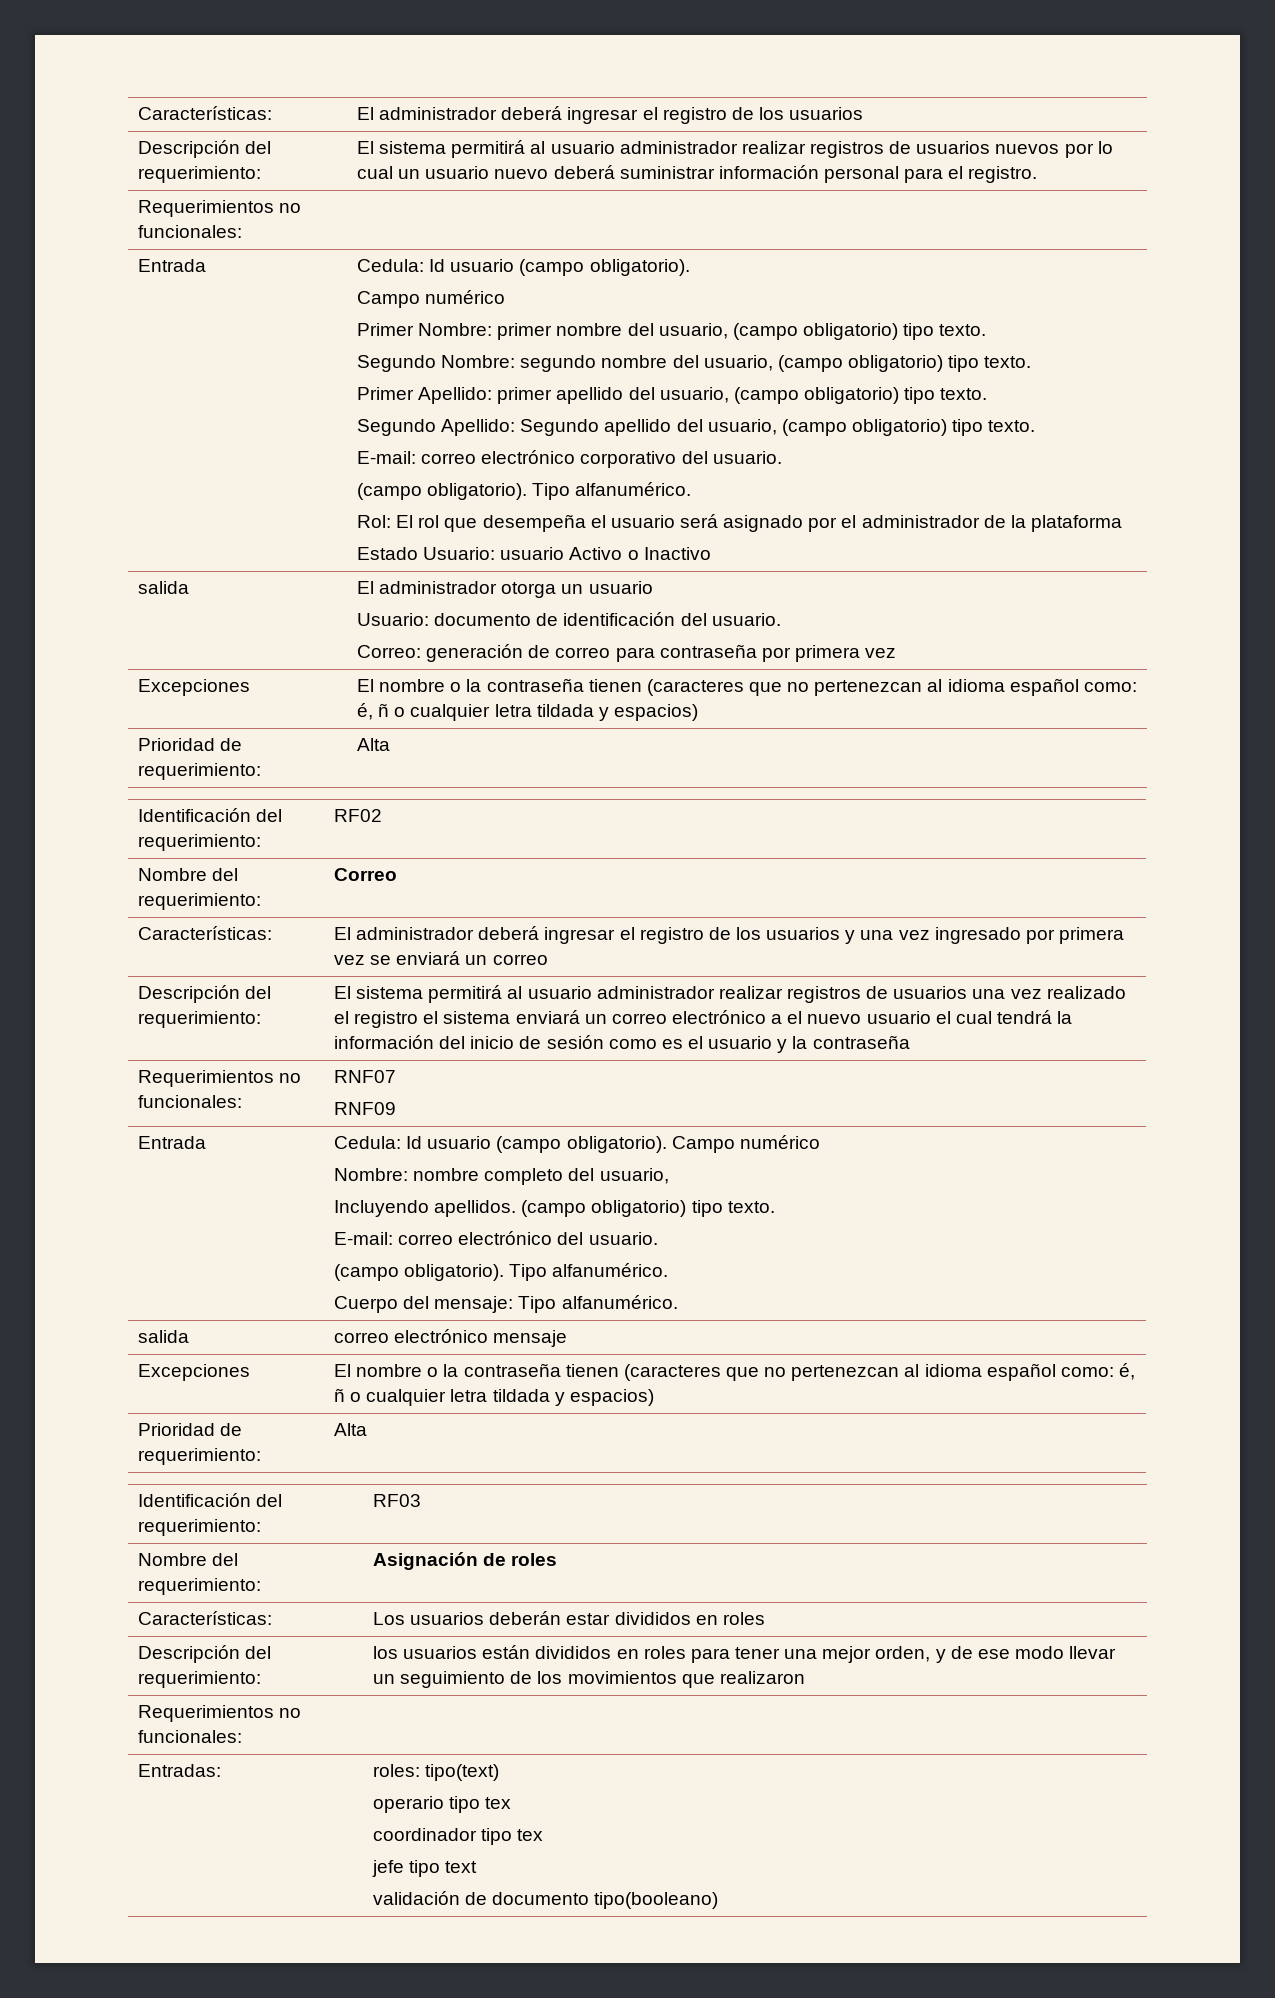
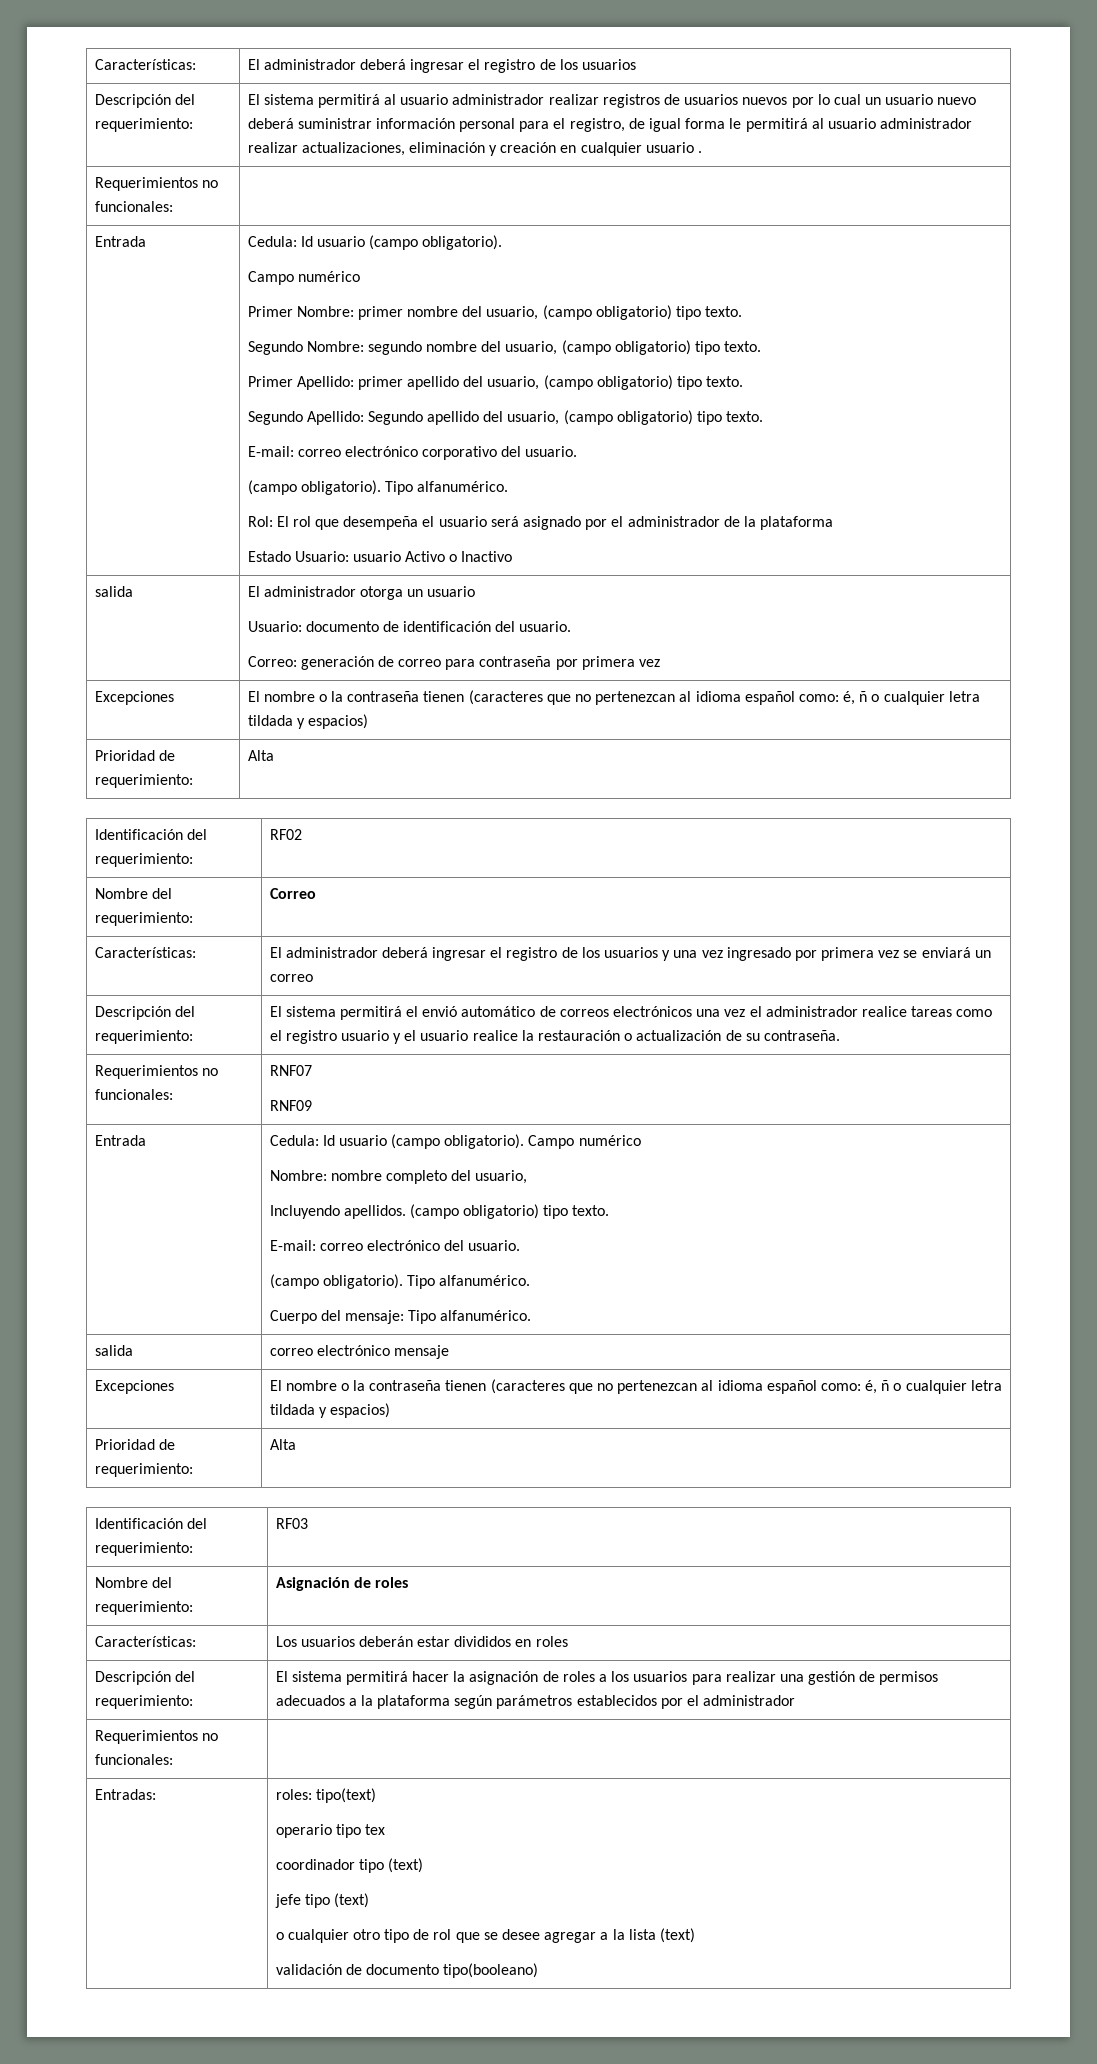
- El sistema permitirá al usuario administrador realizar registros de usuarios nuevos por lo cual un usuario nuevo deberá suministrar información personal para el registro.
+ El sistema permitirá al usuario administrador realizar registros de usuarios nuevos por lo cual un usuario nuevo deberá suministrar información personal para el registro, de igual forma le permitirá al usuario administrador realizar actualizaciones, eliminación y creación en cualquier usuario .
- El sistema permitirá al usuario administrador realizar registros de usuarios una vez realizado el registro el sistema enviará un correo electrónico a el nuevo usuario el cual tendrá la información del inicio de sesión como es el usuario y la contraseña
+ El sistema permitirá el envió automático de correos electrónicos una vez el administrador realice tareas como el registro usuario y el usuario realice la restauración o actualización de su contraseña.
- Descripción del requerimiento: | los usuarios están divididos en roles para tener una mejor orden, y de ese modo llevar un seguimiento de los movimientos que realizaron
+ Descripción del requerimiento: | El sistema permitirá hacer la asignación de roles a los usuarios para realizar una gestión de permisos adecuados a la plataforma según parámetros establecidos por el administrador
  Entradas: | roles: tipo(text)
  operario tipo tex
- coordinador tipo tex
- jefe tipo text
+ coordinador tipo (text)
+ jefe tipo (text)
+ o cualquier otro tipo de rol que se desee agregar a la lista (text)

